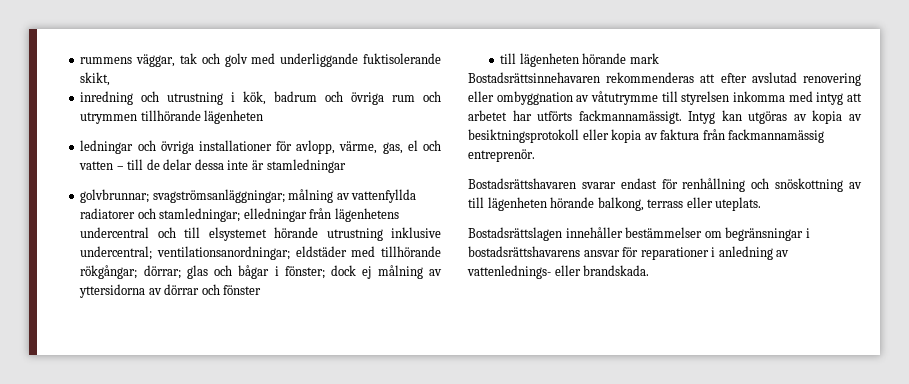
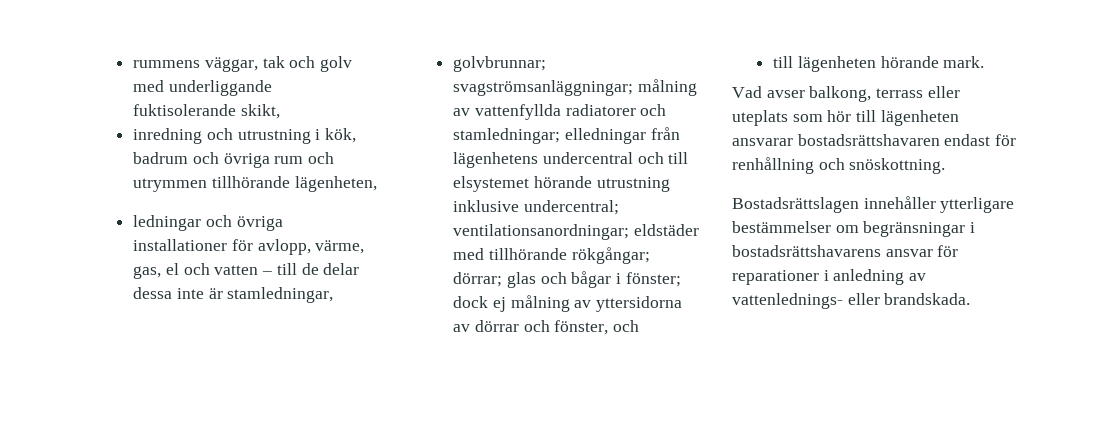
- inredning och utrustning i kök, badrum och övriga rum och utrymmen tillhörande lägenheten
+ inredning och utrustning i kök, badrum och övriga rum och utrymmen tillhörande lägenheten,
- ledningar och övriga installationer för avlopp, värme, gas, el och vatten – till de delar dessa inte är stamledningar
+ ledningar och övriga installationer för avlopp, värme, gas, el och vatten – till de delar dessa inte är stamledningar,
- golvbrunnar; svagströmsanläggningar; målning av vattenfyllda radiatorer och stamledningar; elledningar från lägenhetens undercentral och till elsystemet hörande utrustning inklusive undercentral; ventilationsanordningar; eldstäder med tillhörande rökgångar; dörrar; glas och bågar i fönster; dock ej målning av yttersidorna av dörrar och fönster
- till lägenheten hörande mark
- Bostadsrättsinnehavaren rekommenderas att efter avslutad renovering eller ombyggnation av våtutrymme till styrelsen inkomma med intyg att arbetet har utförts fackmannamässigt. Intyg kan utgöras av kopia av besiktningsprotokoll eller kopia av faktura från fackmannamässig entreprenör.
- Bostadsrättshavaren svarar endast för renhållning och snöskottning av till lägenheten hörande balkong, terrass eller uteplats.
+ golvbrunnar; svagströmsanläggningar; målning av vattenfyllda radiatorer och stamledningar; elledningar från lägenhetens undercentral och till elsystemet hörande utrustning inklusive undercentral; ventilationsanordningar; eldstäder med tillhörande rökgångar; dörrar; glas och bågar i fönster; dock ej målning av yttersidorna av dörrar och fönster, och
+ till lägenheten hörande mark.
+ Vad avser balkong, terrass eller uteplats som hör till lägenheten ansvarar bostadsrättshavaren endast för renhållning och snöskottning.
- Bostadsrättslagen innehåller bestämmelser om begränsningar i bostadsrättshavarens ansvar för reparationer i anledning av vattenlednings- eller brandskada.
+ Bostadsrättslagen innehåller ytterligare bestämmelser om begränsningar i bostadsrättshavarens ansvar för reparationer i anledning av vattenlednings- eller brandskada.

